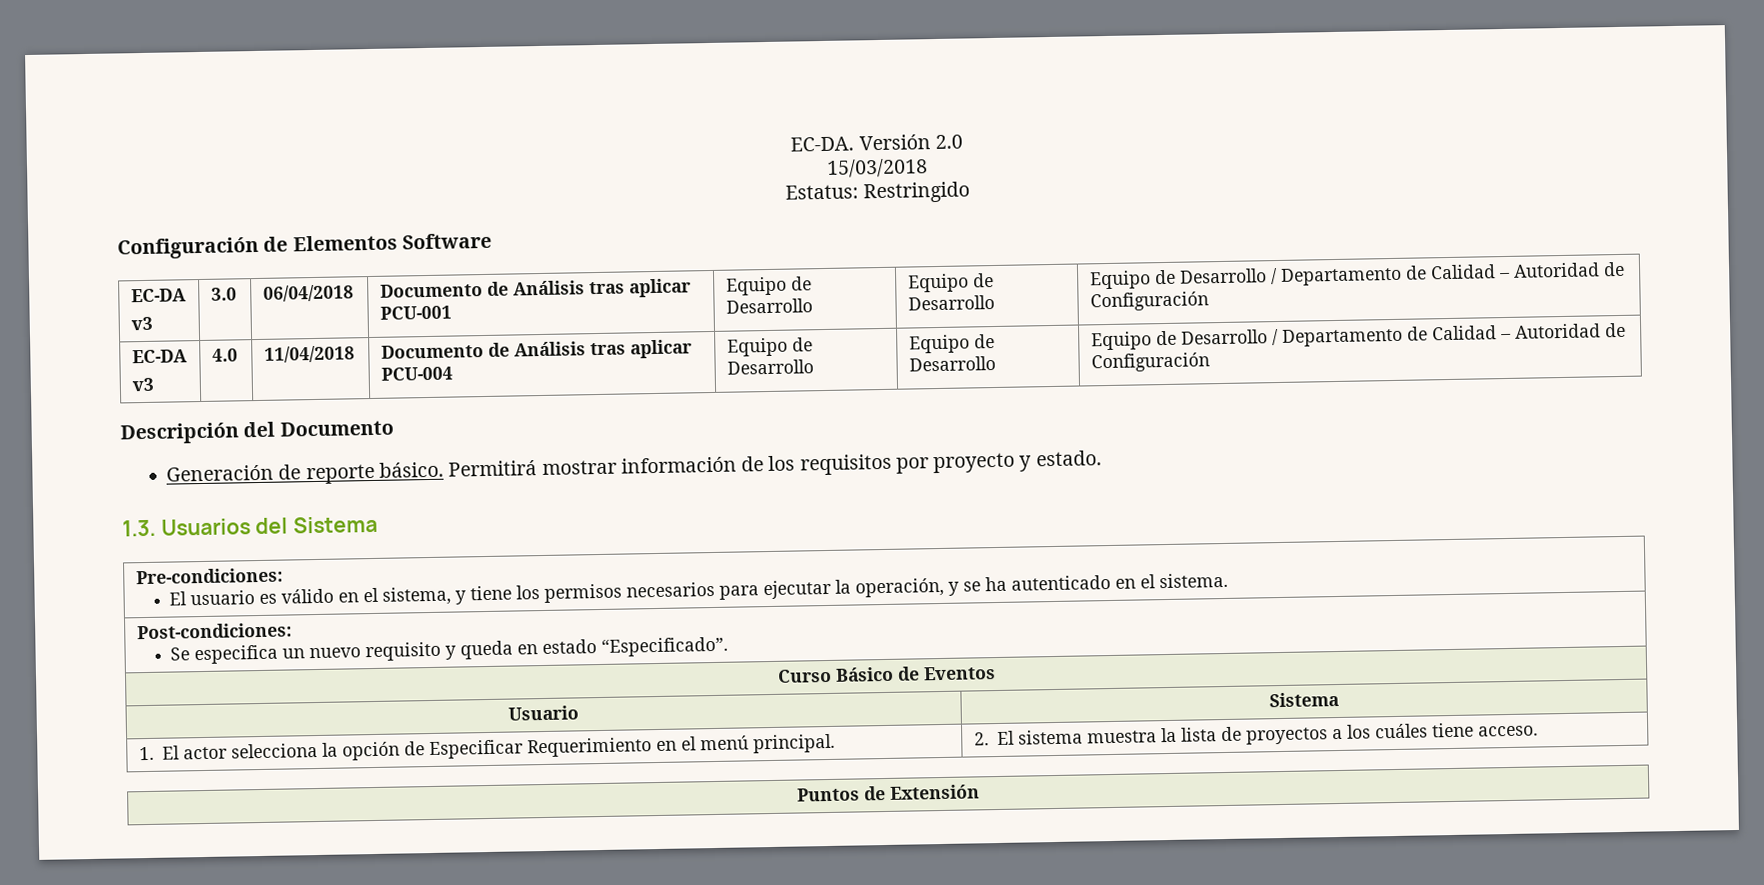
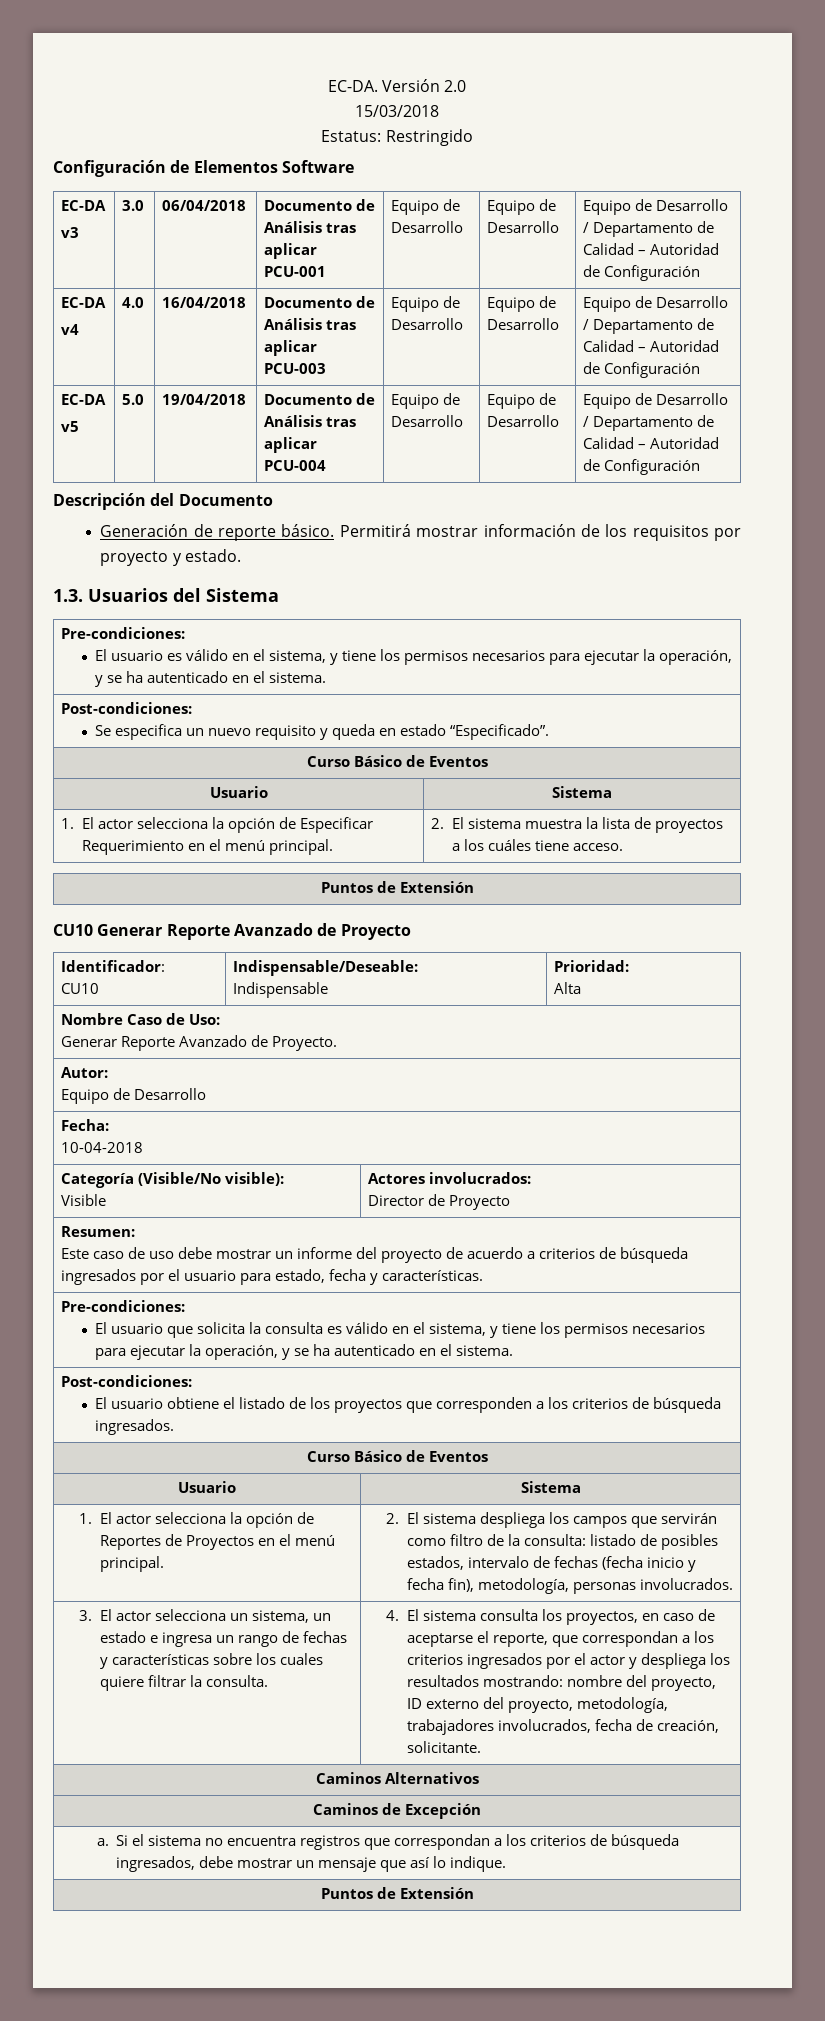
  Configuración de Elementos Software
  EC-DA
  v3 | 3.0 | 06/04/2018 | Documento de Análisis tras aplicar PCU-001 | Equipo de Desarrollo | Equipo de Desarrollo | Equipo de Desarrollo / Departamento de Calidad – Autoridad de Configuración
  EC-DA
- v3 | 4.0 | 11/04/2018 | Documento de Análisis tras aplicar PCU-004 | Equipo de Desarrollo | Equipo de Desarrollo | Equipo de Desarrollo / Departamento de Calidad – Autoridad de Configuración
+ v4 | 4.0 | 16/04/2018 | Documento de Análisis tras aplicar PCU-003 | Equipo de Desarrollo | Equipo de Desarrollo | Equipo de Desarrollo / Departamento de Calidad – Autoridad de Configuración
+ EC-DA
+ v5 | 5.0 | 19/04/2018 | Documento de Análisis tras aplicar PCU-004 | Equipo de Desarrollo | Equipo de Desarrollo | Equipo de Desarrollo / Departamento de Calidad – Autoridad de Configuración
+ CU10 Generar Reporte Avanzado de Proyecto
+ Identificador:
+ CU10 | Indispensable/Deseable:
+ Indispensable | Prioridad:
+ Alta
+ Nombre Caso de Uso:
+ Generar Reporte Avanzado de Proyecto.
+ Autor:
+ Equipo de Desarrollo
+ Fecha:
+ 10-04-2018
+ Categoría (Visible/No visible):
+ Visible | Actores involucrados:
+ Director de Proyecto
+ Resumen:
+ Este caso de uso debe mostrar un informe del proyecto de acuerdo a criterios de búsqueda ingresados por el usuario para estado, fecha y características.
+ Pre-condiciones:
+ El usuario que solicita la consulta es válido en el sistema, y tiene los permisos necesarios para ejecutar la operación, y se ha autenticado en el sistema.
+ Post-condiciones:
+ El usuario obtiene el listado de los proyectos que corresponden a los criterios de búsqueda ingresados.
+ Curso Básico de Eventos
+ Usuario | Sistema
+ 1. El actor selecciona la opción de Reportes de Proyectos en el menú principal. | 2. El sistema despliega los campos que servirán como filtro de la consulta: listado de posibles estados, intervalo de fechas (fecha inicio y fecha fin), metodología, personas involucrados.
+ 3. El actor selecciona un sistema, un estado e ingresa un rango de fechas y características sobre los cuales quiere filtrar la consulta. | 4. El sistema consulta los proyectos, en caso de aceptarse el reporte, que correspondan a los criterios ingresados por el actor y despliega los resultados mostrando: nombre del proyecto, ID externo del proyecto, metodología, trabajadores involucrados, fecha de creación, solicitante.
+ Caminos Alternativos
+ Caminos de Excepción
+ a. Si el sistema no encuentra registros que correspondan a los criterios de búsqueda ingresados, debe mostrar un mensaje que así lo indique.
+ Puntos de Extensión

